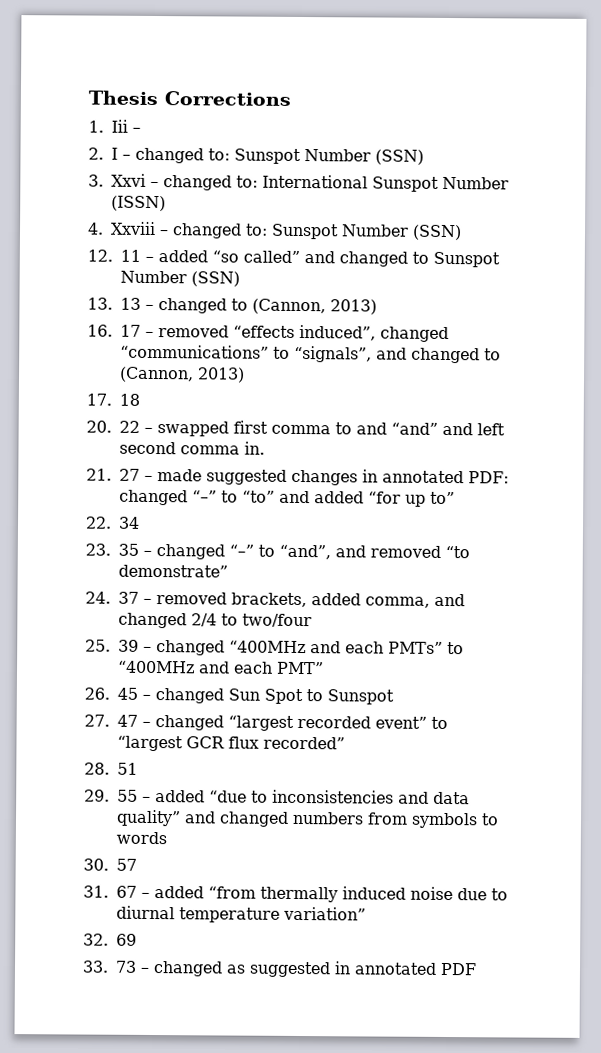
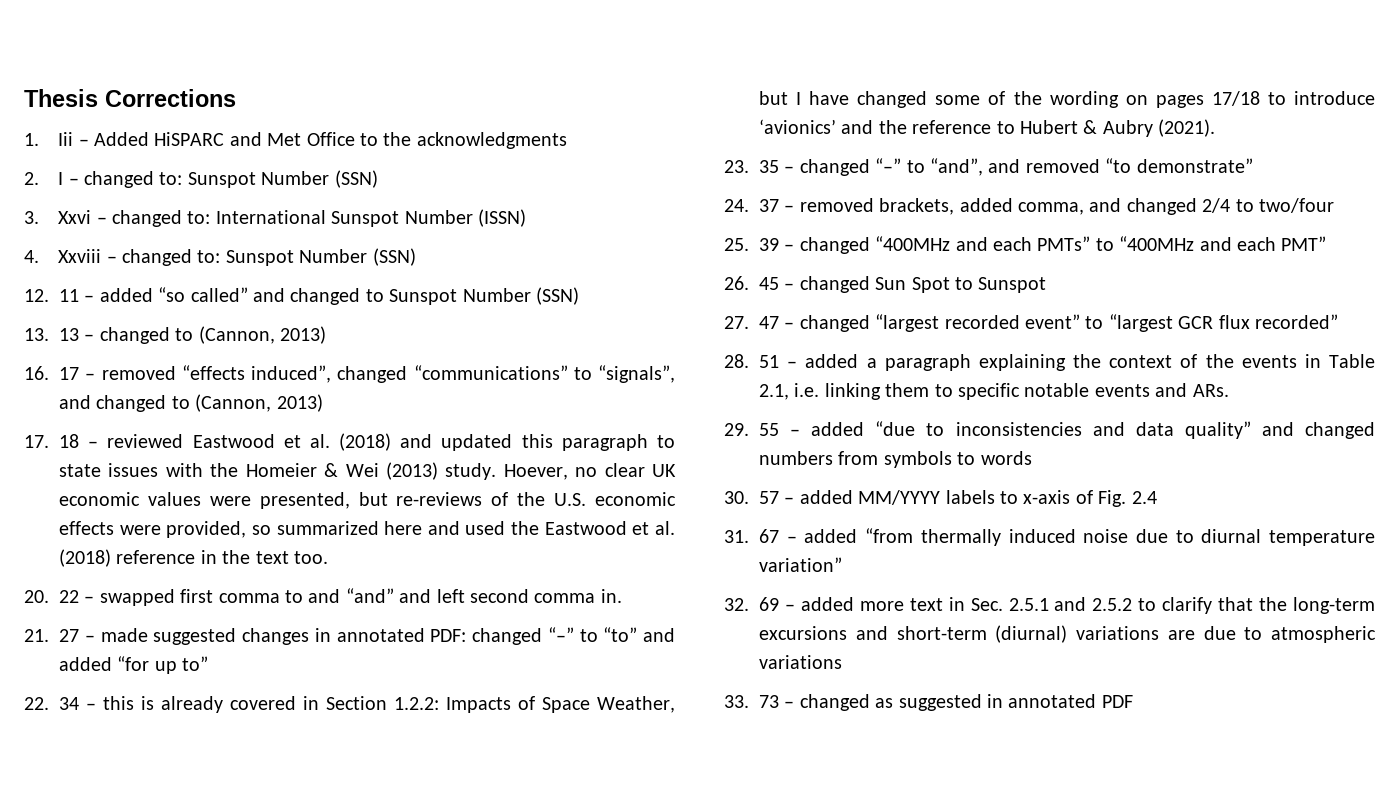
- 1. Iii –
+ 1. Iii – Added HiSPARC and Met Office to the acknowledgments
- 17. 18
+ 17. 18 – reviewed Eastwood et al. (2018) and updated this paragraph to state issues with the Homeier & Wei (2013) study. Hoever, no clear UK economic values were presented, but re-reviews of the U.S. economic effects were provided, so summarized here and used the Eastwood et al. (2018) reference in the text too.
- 22. 34
+ 22. 34 – this is already covered in Section 1.2.2: Impacts of Space Weather, but I have changed some of the wording on pages 17/18 to introduce ‘avionics’ and the reference to Hubert & Aubry (2021).
- 28. 51
+ 28. 51 – added a paragraph explaining the context of the events in Table 2.1, i.e. linking them to specific notable events and ARs.
- 30. 57
+ 30. 57 – added MM/YYYY labels to x-axis of Fig. 2.4
- 32. 69
+ 32. 69 – added more text in Sec. 2.5.1 and 2.5.2 to clarify that the long-term excursions and short-term (diurnal) variations are due to atmospheric variations

